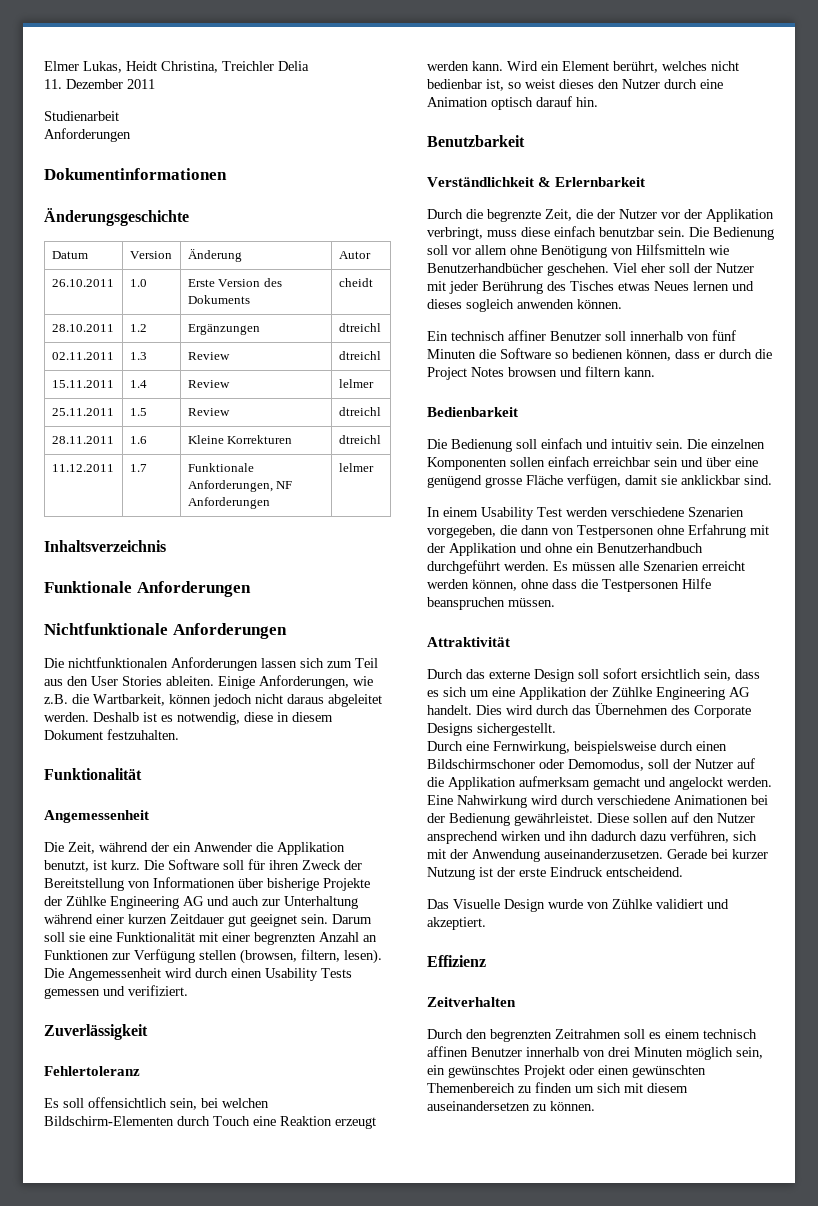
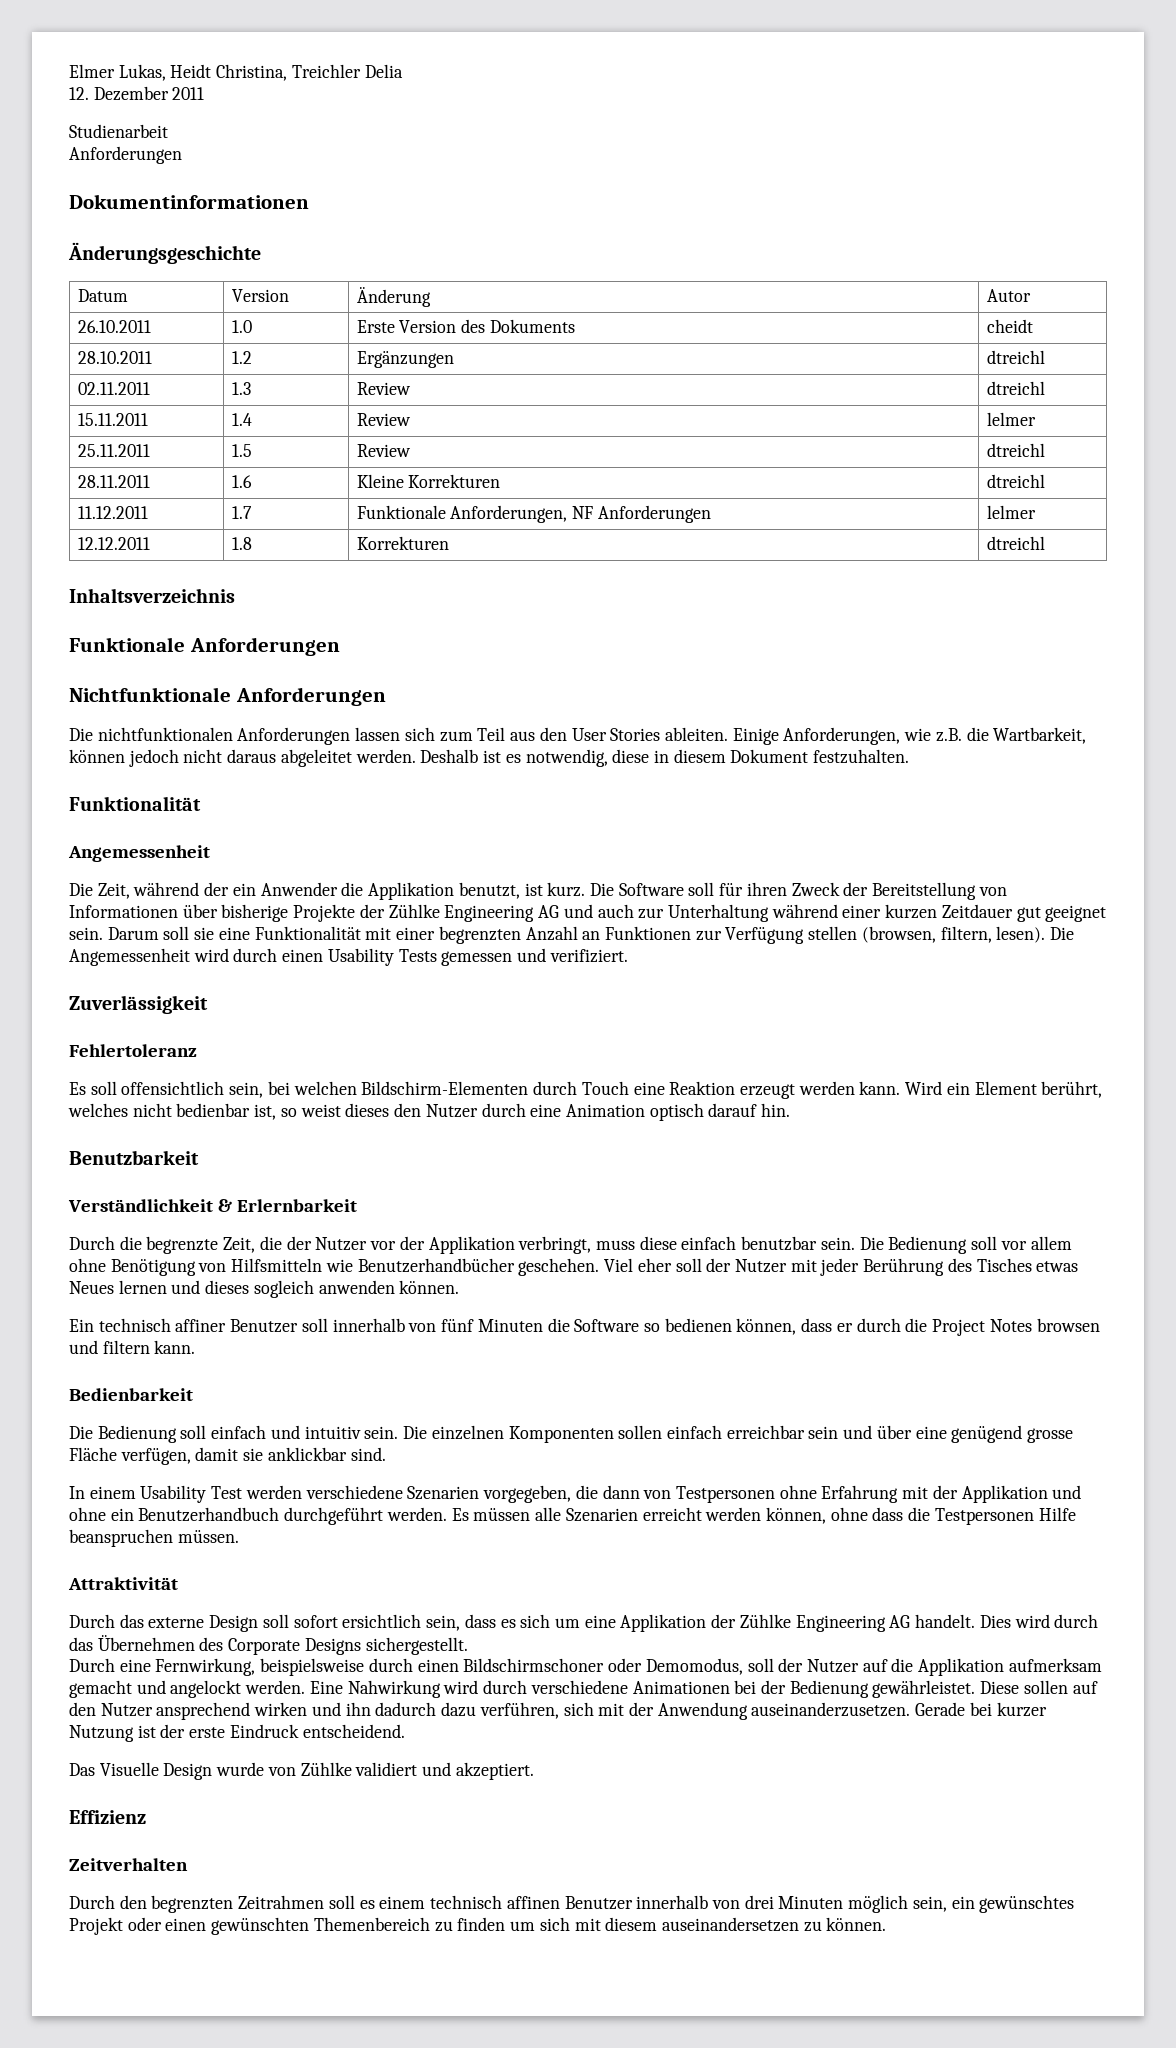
- 11. Dezember 2011
+ 12. Dezember 2011
+ 12.12.2011 | 1.8 | Korrekturen | dtreichl

